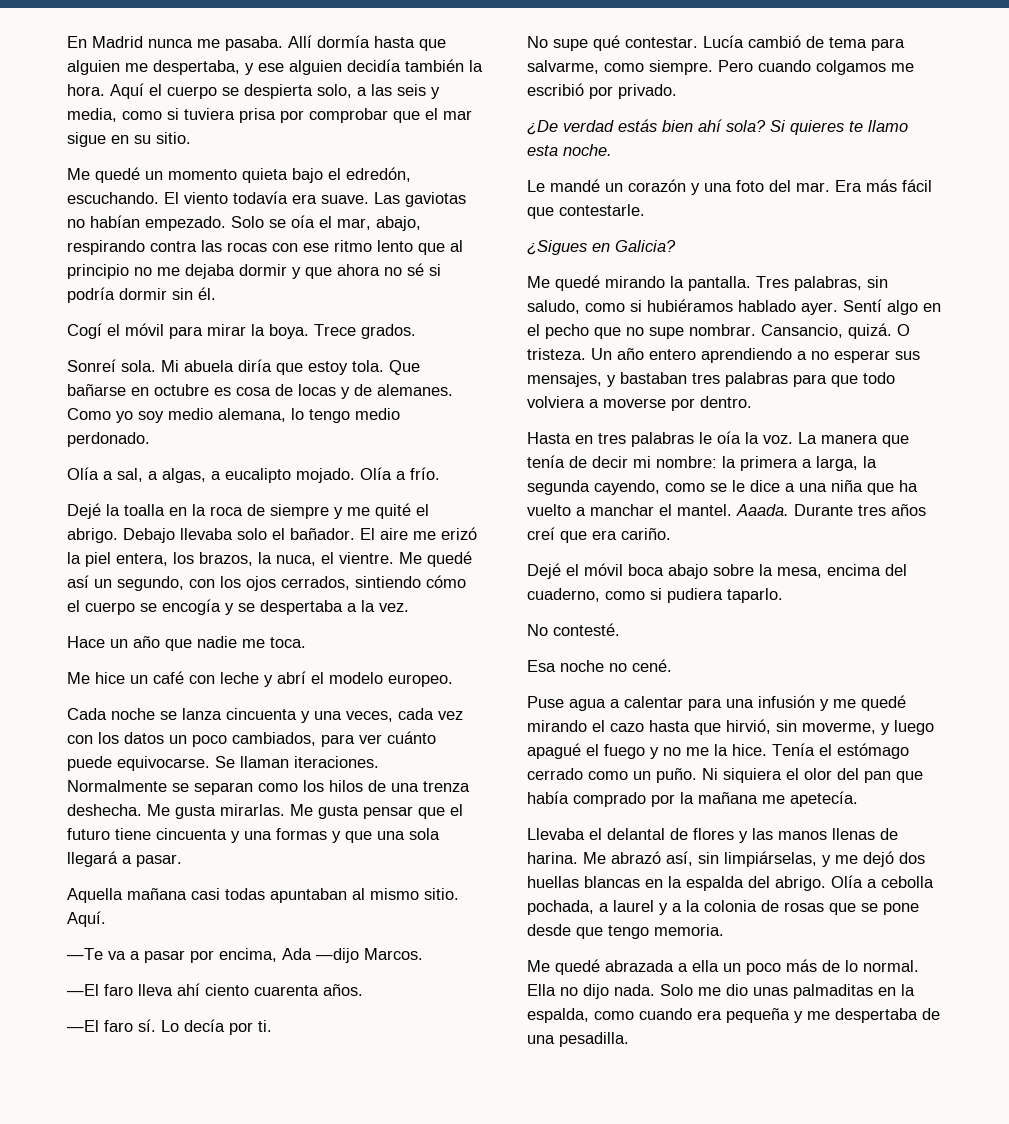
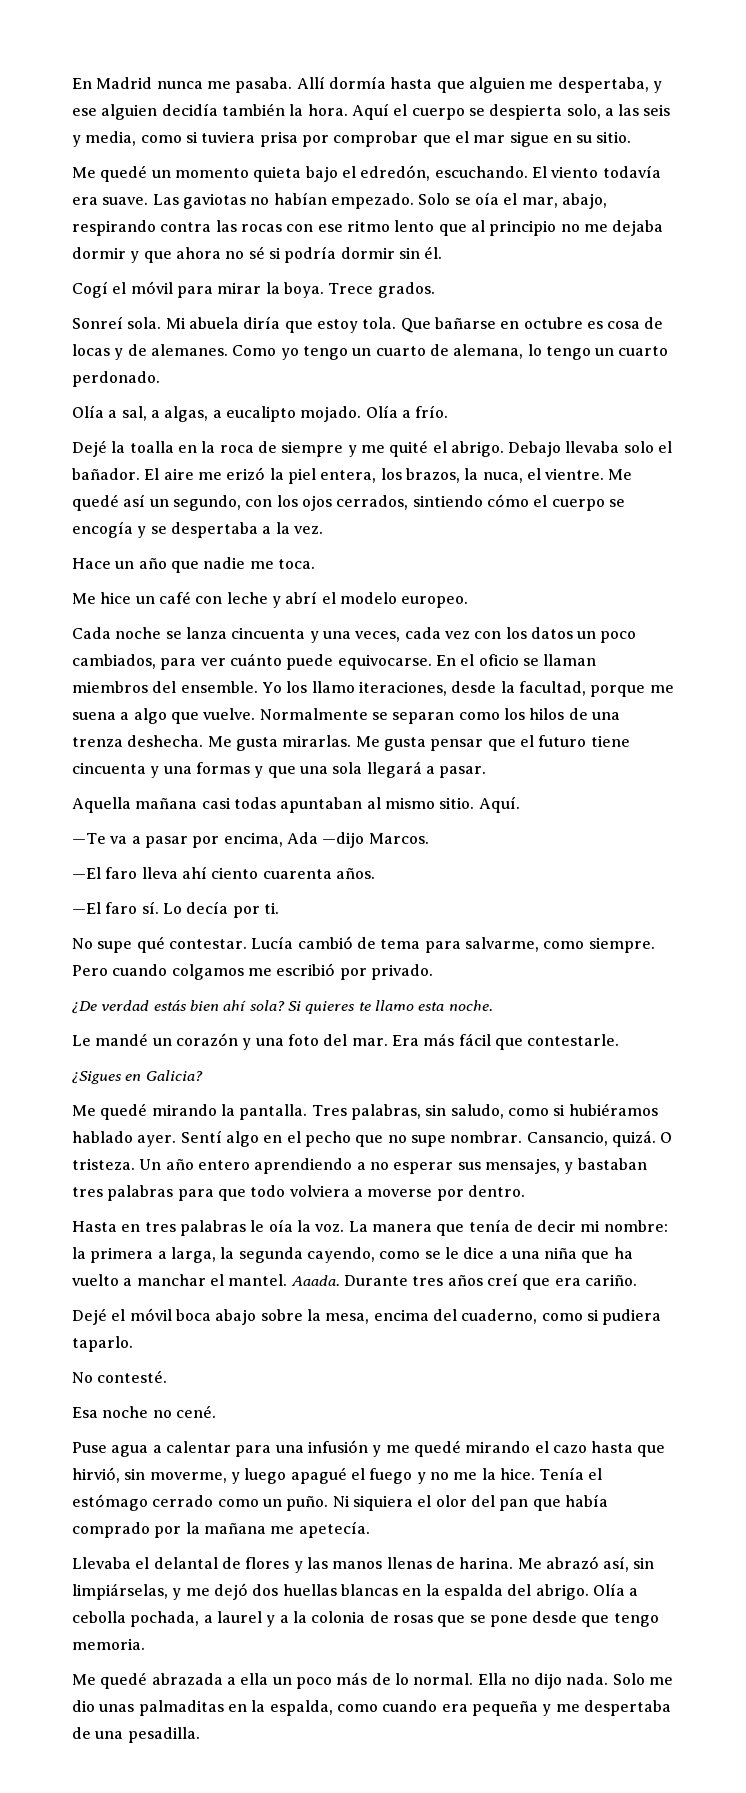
- Como yo soy medio alemana, lo tengo medio perdonado.
+ Como yo tengo un cuarto de alemana, lo tengo un cuarto perdonado.
- Se llaman iteraciones.
+ En el oficio se llaman miembros del ensemble. Yo los llamo iteraciones, desde la facultad, porque me suena a algo que vuelve.

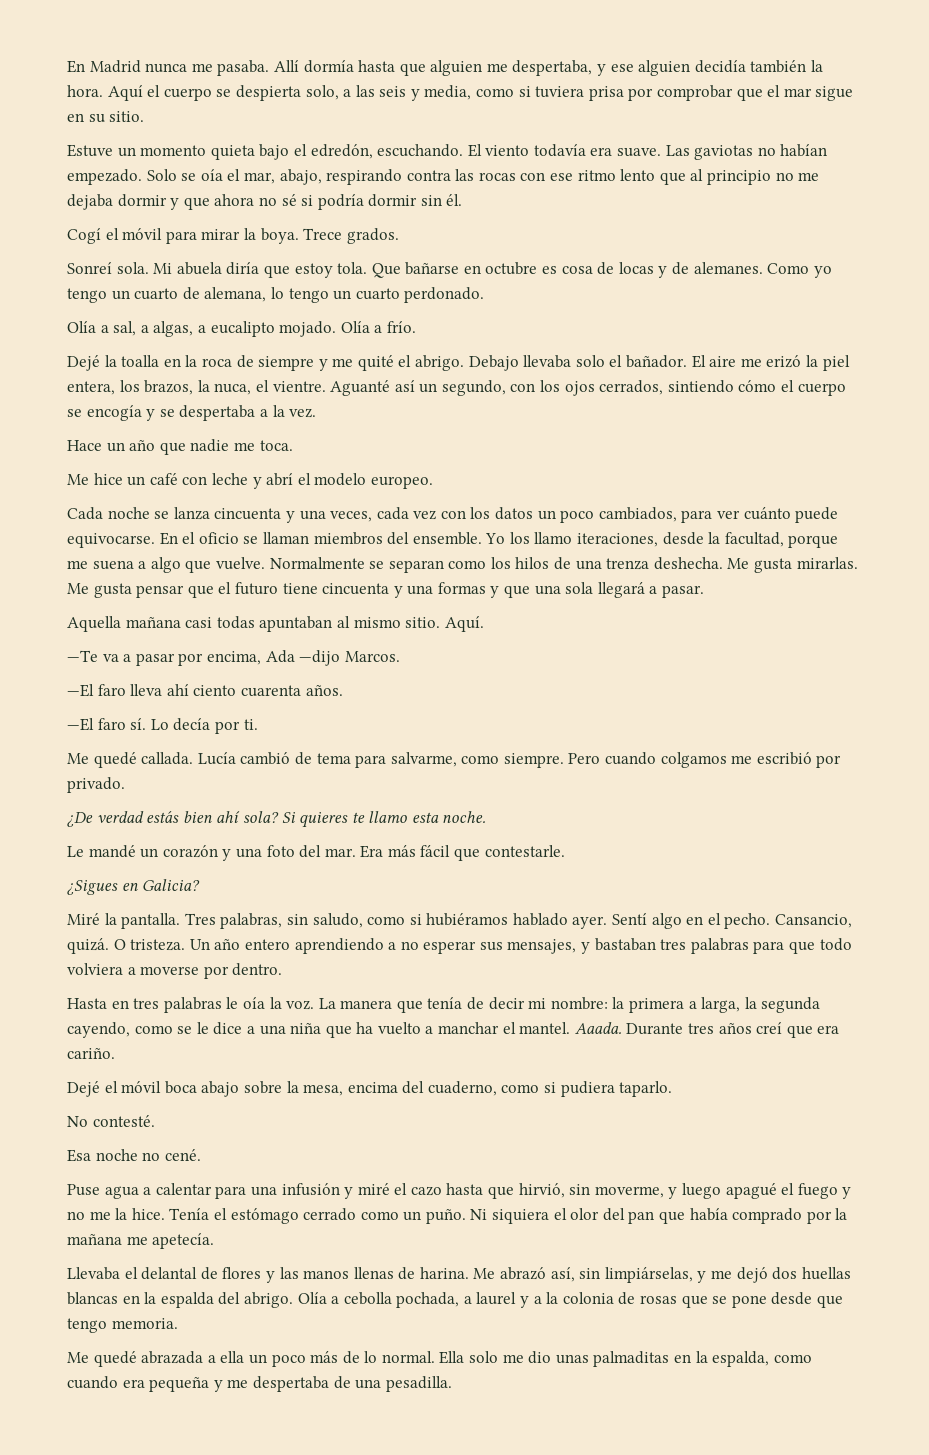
- Me quedé un momento quieta bajo el edredón, escuchando.
+ Estuve un momento quieta bajo el edredón, escuchando.
- Me quedé así un segundo, con los ojos cerrados, sintiendo cómo el cuerpo se encogía y se despertaba a la vez.
+ Aguanté así un segundo, con los ojos cerrados, sintiendo cómo el cuerpo se encogía y se despertaba a la vez.
- No supe qué contestar.
+ Me quedé callada.
- Me quedé mirando la pantalla.
+ Miré la pantalla.
- Sentí algo en el pecho que no supe nombrar.
+ Sentí algo en el pecho.
- Puse agua a calentar para una infusión y me quedé mirando el cazo hasta que hirvió, sin moverme, y luego apagué el fuego y no me la hice.
+ Puse agua a calentar para una infusión y miré el cazo hasta que hirvió, sin moverme, y luego apagué el fuego y no me la hice.
- Ella no dijo nada. Solo me dio unas palmaditas en la espalda, como cuando era pequeña y me despertaba de una pesadilla.
+ Ella solo me dio unas palmaditas en la espalda, como cuando era pequeña y me despertaba de una pesadilla.

